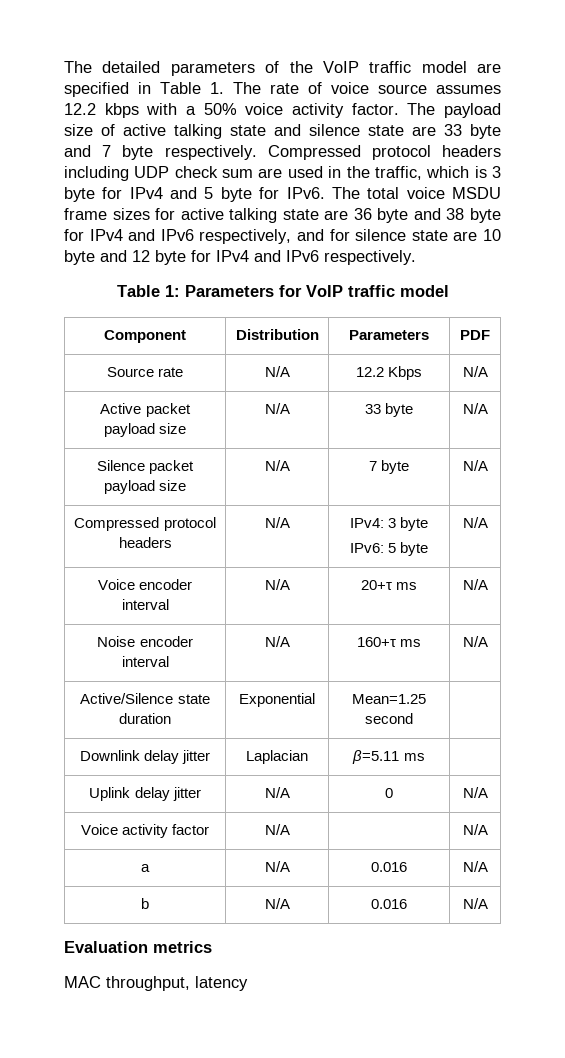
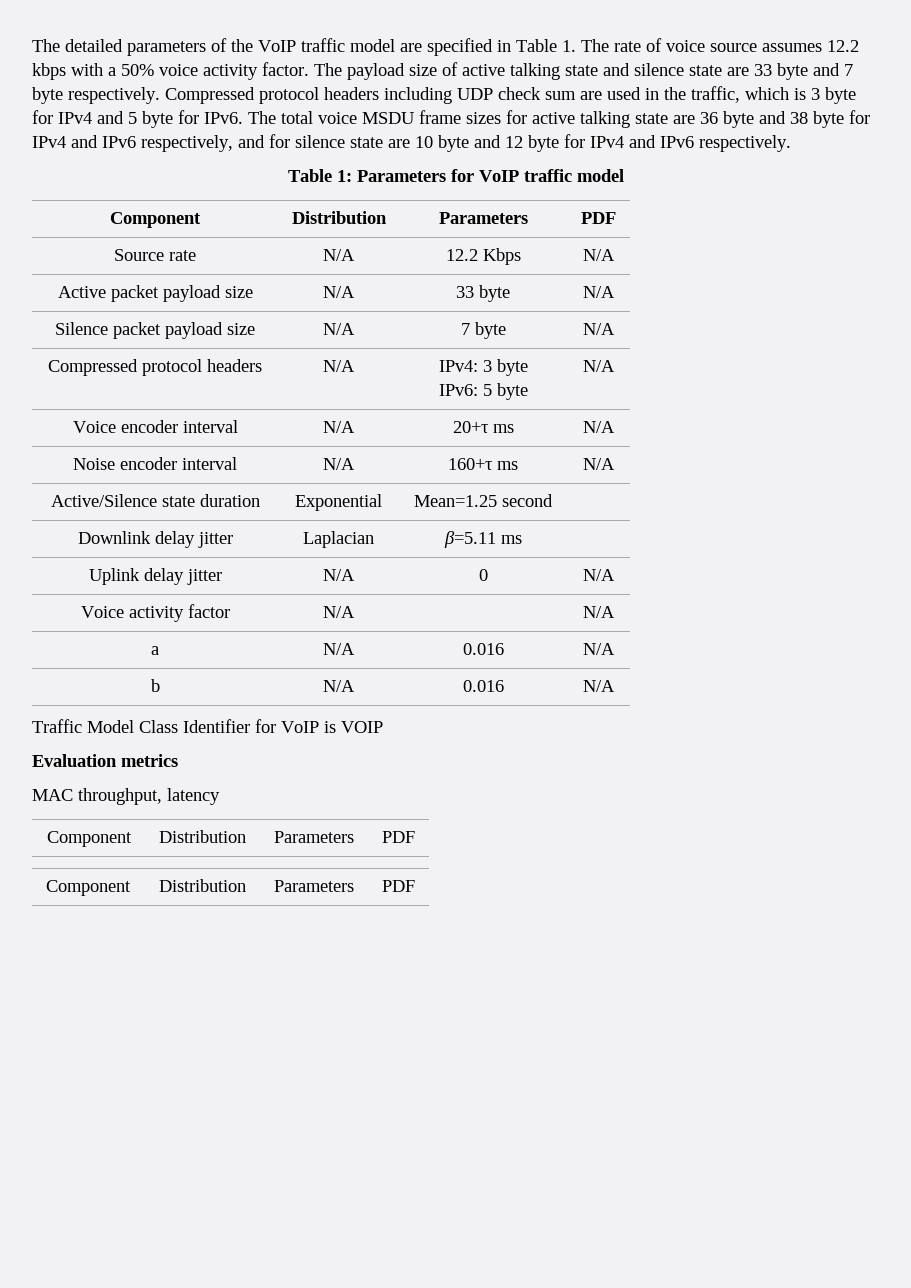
+ Traffic Model Class Identifier for VoIP is VOIP
  MAC throughput, latency
+ Component | Distribution | Parameters | PDF
+ Component | Distribution | Parameters | PDF

